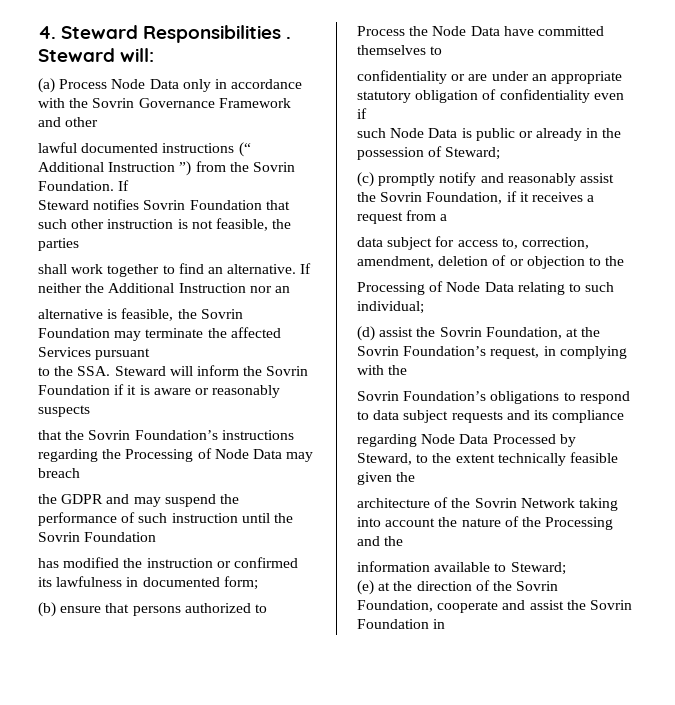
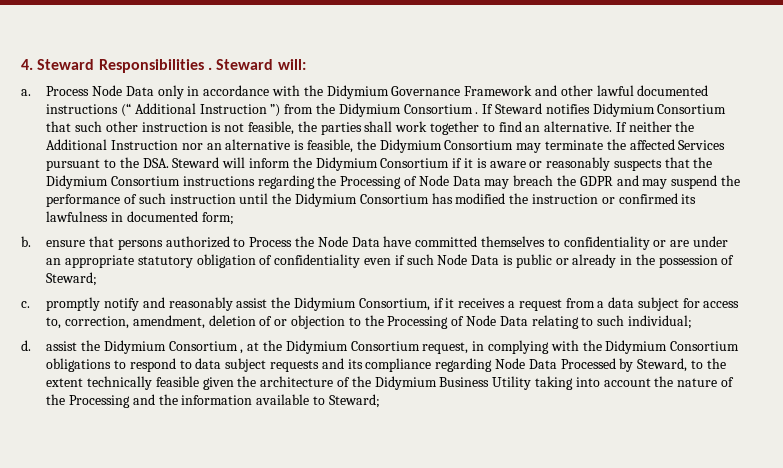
- (a) Process Node Data only in accordance with the Sovrin Governance Framework and other
- lawful documented instructions (“ Additional Instruction ”) from the Sovrin Foundation. If
- Steward notifies Sovrin Foundation that such other instruction is not feasible, the parties
- shall work together to find an alternative.
+ a. Process Node Data only in accordance with the Didymium Governance Framework and other lawful documented instructions (“ Additional Instruction ”) from the Didymium Consortium . If Steward notifies Didymium Consortium that such other instruction is not feasible, the parties shall work together to find an alternative.
- If neither the Additional Instruction nor an
- alternative is feasible, the Sovrin Foundation may terminate the affected Services pursuant
- to the SSA. Steward will inform the Sovrin Foundation if it is aware or reasonably suspects
- that the Sovrin Foundation’s instructions regarding the Processing of Node Data may breach
- the GDPR and may suspend the performance of such instruction until the Sovrin Foundation
- has modified the instruction or confirmed its lawfulness in documented form;
+ If neither the Additional Instruction nor an alternative is feasible, the Didymium Consortium may terminate the affected Services pursuant to the DSA. Steward will inform the Didymium Consortium if it is aware or reasonably suspects that the Didymium Consortium instructions regarding the Processing of Node Data may breach the GDPR and may suspend the performance of such instruction until the Didymium Consortium has modified the instruction or confirmed its lawfulness in documented form;
- (b) ensure that persons authorized to Process the Node Data have committed themselves to
- confidentiality or are under an appropriate statutory obligation of confidentiality even if
- such Node Data is public or already in the possession of Steward;
+ b. ensure that persons authorized to Process the Node Data have committed themselves to confidentiality or are under an appropriate statutory obligation of confidentiality even if such Node Data is public or already in the possession of Steward;
- (c) promptly notify and reasonably assist the Sovrin Foundation, if it receives a request from a
- data subject for access to, correction, amendment, deletion of or objection to the
- Processing of Node Data relating to such individual;
+ c. promptly notify and reasonably assist the Didymium Consortium, if it receives a request from a data subject for access to, correction, amendment, deletion of or objection to the Processing of Node Data relating to such individual;
- (d) assist the Sovrin Foundation, at the Sovrin Foundation’s request, in complying with the
- Sovrin Foundation’s obligations to respond to data subject requests and its compliance
- regarding Node Data Processed by Steward, to the extent technically feasible given the
- architecture of the Sovrin Network taking into account the nature of the Processing and the
- information available to Steward;
+ d. assist the Didymium Consortium , at the Didymium Consortium request, in complying with the Didymium Consortium obligations to respond to data subject requests and its compliance regarding Node Data Processed by Steward, to the extent technically feasible given the architecture of the Didymium Business Utility taking into account the nature of the Processing and the information available to Steward;
- (e) at the direction of the Sovrin Foundation, cooperate and assist the Sovrin Foundation in

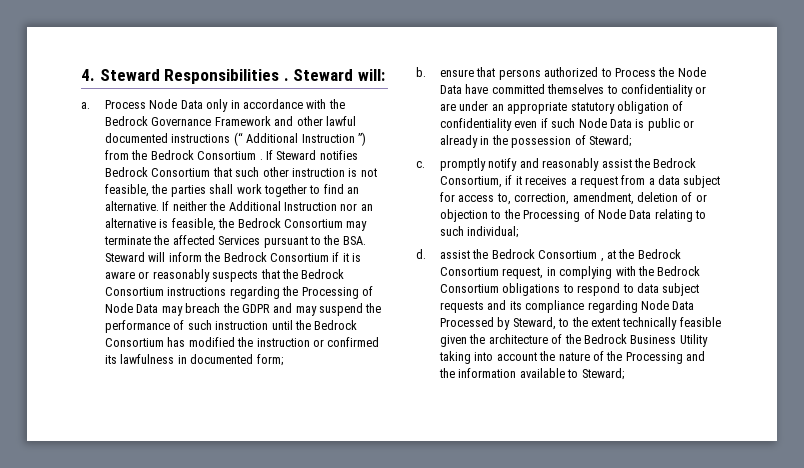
- Process Node Data only in accordance with the Didymium Governance Framework and other lawful documented instructions (“ Additional Instruction ”) from the Didymium Consortium .
+ Process Node Data only in accordance with the Bedrock Governance Framework and other lawful documented instructions (“ Additional Instruction ”) from the Bedrock Consortium .
- If Steward notifies Didymium Consortium that such other instruction is not feasible, the parties shall work together to find an alternative.
+ If Steward notifies Bedrock Consortium that such other instruction is not feasible, the parties shall work together to find an alternative.
- If neither the Additional Instruction nor an alternative is feasible, the Didymium Consortium may terminate the affected Services pursuant to the DSA. Steward will inform the Didymium Consortium if it is aware or reasonably suspects that the Didymium Consortium instructions regarding the Processing of Node Data may breach the GDPR and may suspend the performance of such instruction until the Didymium Consortium has modified the instruction or confirmed its lawfulness in documented form;
+ If neither the Additional Instruction nor an alternative is feasible, the Bedrock Consortium may terminate the affected Services pursuant to the BSA. Steward will inform the Bedrock Consortium if it is aware or reasonably suspects that the Bedrock Consortium instructions regarding the Processing of Node Data may breach the GDPR and may suspend the performance of such instruction until the Bedrock Consortium has modified the instruction or confirmed its lawfulness in documented form;
- c. promptly notify and reasonably assist the Didymium Consortium, if it receives a request from a data subject for access to, correction, amendment, deletion of or objection to the Processing of Node Data relating to such individual;
+ c. promptly notify and reasonably assist the Bedrock Consortium, if it receives a request from a data subject for access to, correction, amendment, deletion of or objection to the Processing of Node Data relating to such individual;
- d. assist the Didymium Consortium , at the Didymium Consortium request, in complying with the Didymium Consortium obligations to respond to data subject requests and its compliance regarding Node Data Processed by Steward, to the extent technically feasible given the architecture of the Didymium Business Utility taking into account the nature of the Processing and the information available to Steward;
+ d. assist the Bedrock Consortium , at the Bedrock Consortium request, in complying with the Bedrock Consortium obligations to respond to data subject requests and its compliance regarding Node Data Processed by Steward, to the extent technically feasible given the architecture of the Bedrock Business Utility taking into account the nature of the Processing and the information available to Steward;

